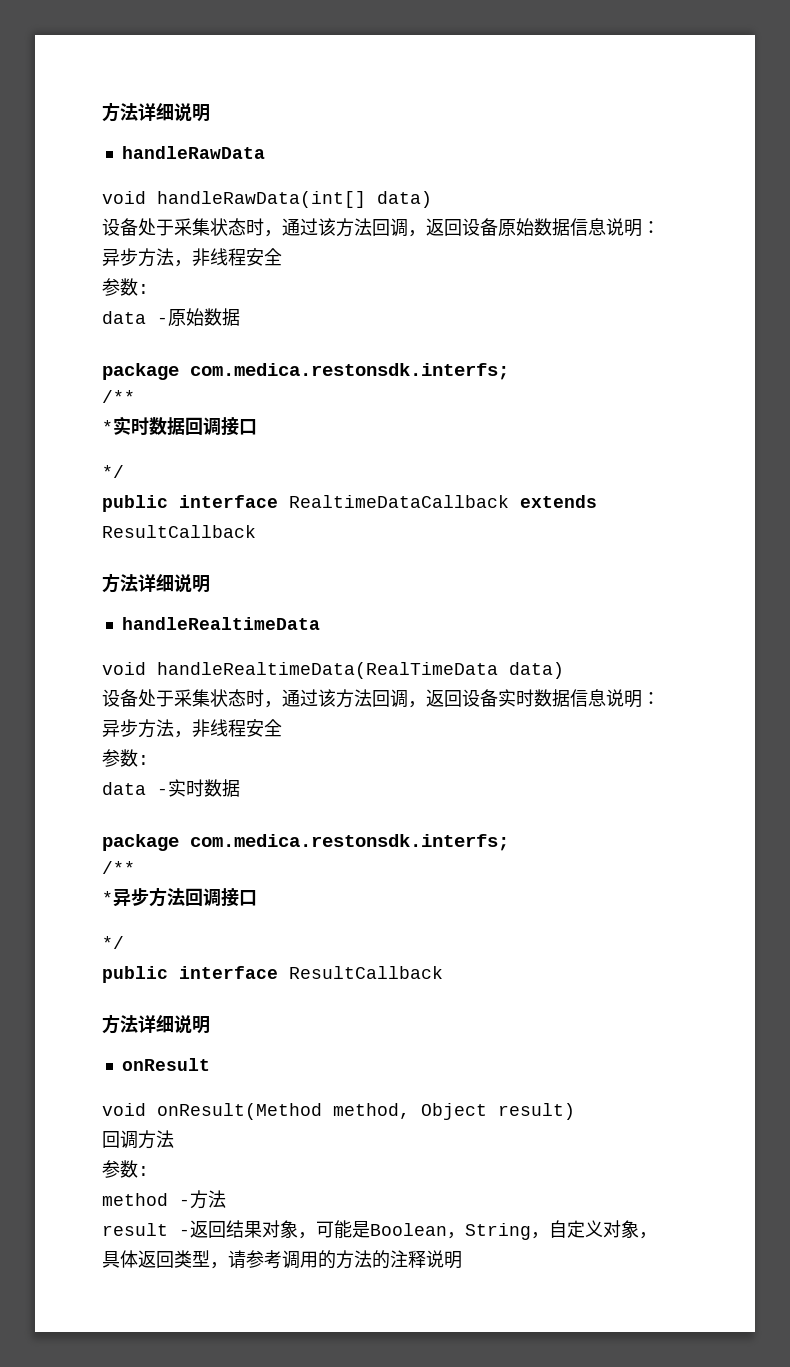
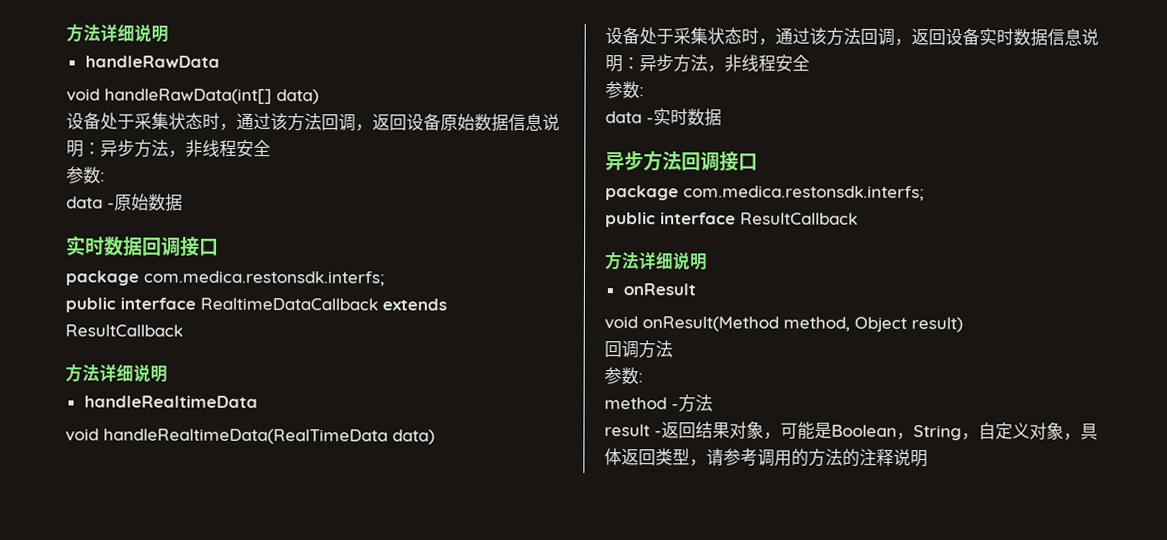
  data -原始数据
+ 实时数据回调接口
  package com.medica.restonsdk.interfs;
- /**
- *实时数据回调接口
- */
  data -实时数据
+ 异步方法回调接口
  package com.medica.restonsdk.interfs;
- /**
- *异步方法回调接口
- */

